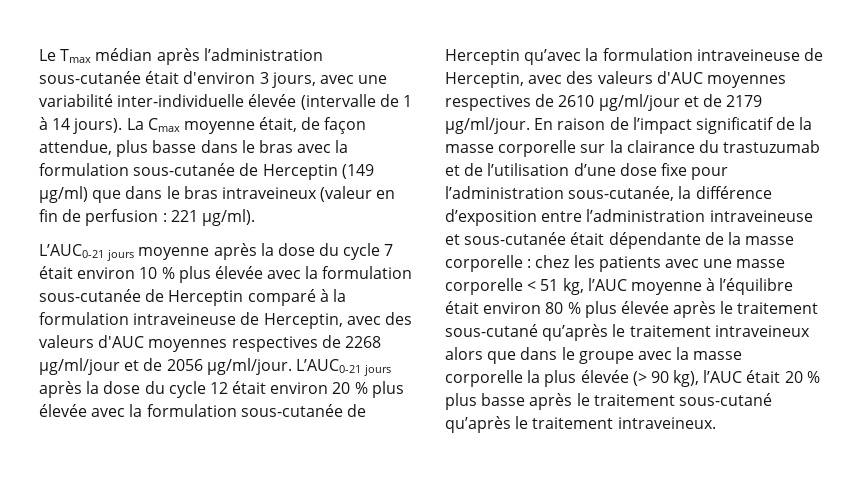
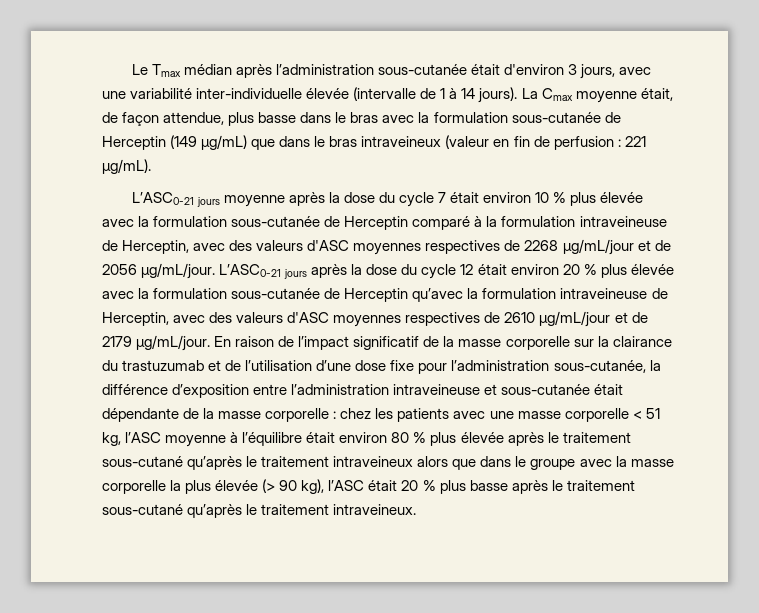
- La Cmax moyenne était, de façon attendue, plus basse dans le bras avec la formulation sous-cutanée de Herceptin (149 µg/ml) que dans le bras intraveineux (valeur en fin de perfusion :
+ La Cmax moyenne était, de façon attendue, plus basse dans le bras avec la formulation sous-cutanée de Herceptin (149 µg/mL) que dans le bras intraveineux (valeur en fin de perfusion :
- 221 µg/ml).
- L’AUC0-21 jours moyenne après la dose du cycle 7 était environ 10 % plus élevée avec la formulation sous-cutanée de Herceptin comparé à la formulation intraveineuse de Herceptin, avec des valeurs d'AUC moyennes respectives de 2268 µg/ml/jour et de 2056 µg/ml/jour. L’AUC0-21 jours après la dose du cycle 12 était environ 20 % plus élevée avec la formulation sous-cutanée de Herceptin qu’avec la formulation intraveineuse de Herceptin, avec des valeurs d'AUC moyennes respectives de 2610 µg/ml/jour et de 2179 µg/ml/jour.
+ 221 µg/mL).
+ L’ASC0-21 jours moyenne après la dose du cycle 7 était environ 10 % plus élevée avec la formulation sous-cutanée de Herceptin comparé à la formulation intraveineuse de Herceptin, avec des valeurs d'ASC moyennes respectives de 2268 µg/mL/jour et de 2056 µg/mL/jour. L’ASC0-21 jours après la dose du cycle 12 était environ 20 % plus élevée avec la formulation sous-cutanée de Herceptin qu’avec la formulation intraveineuse de Herceptin, avec des valeurs d'ASC moyennes respectives de 2610 µg/mL/jour et de 2179 µg/mL/jour.
- chez les patients avec une masse corporelle < 51 kg, l’AUC moyenne à l’équilibre était environ 80 % plus élevée après le traitement sous-cutané qu’après le traitement intraveineux alors que dans le groupe avec la masse corporelle la plus élevée (> 90 kg), l’AUC était 20 % plus basse après le traitement sous-cutané qu’après le traitement intraveineux.
+ chez les patients avec une masse corporelle < 51 kg, l’ASC moyenne à l’équilibre était environ 80 % plus élevée après le traitement sous-cutané qu’après le traitement intraveineux alors que dans le groupe avec la masse corporelle la plus élevée (> 90 kg), l’ASC était 20 % plus basse après le traitement sous-cutané qu’après le traitement intraveineux.

